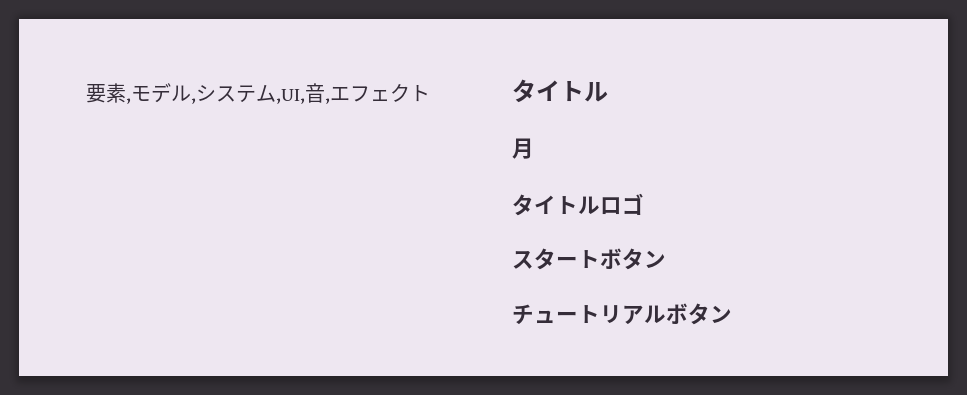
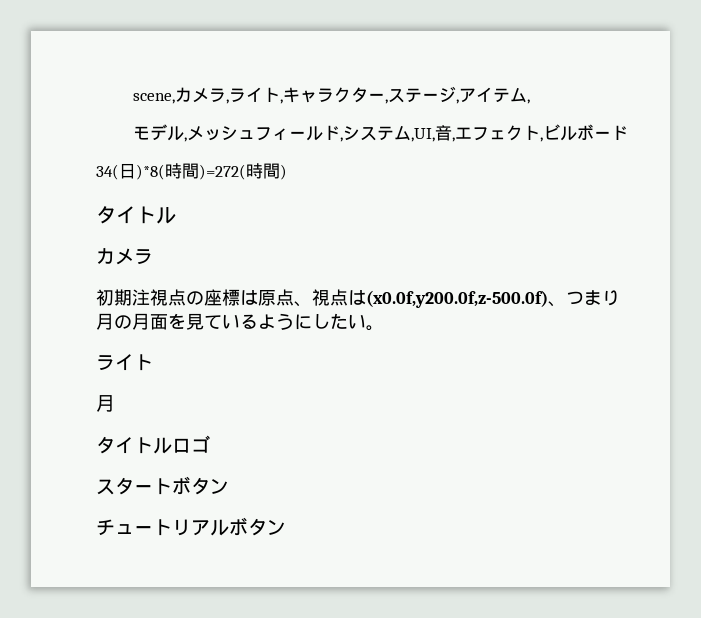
- 要素,モデル,システム,UI,音,エフェクト
+ scene,カメラ,ライト,キャラクター,ステージ,アイテム,
+ モデル,メッシュフィールド,システム,UI,音,エフェクト,ビルボード
+ 34(日)*8(時間)=272(時間)
  タイトル
+ カメラ
+ 初期注視点の座標は原点、視点は(x0.0f,y200.0f,z-500.0f)、つまり月の月面を見ているようにしたい。
+ ライト

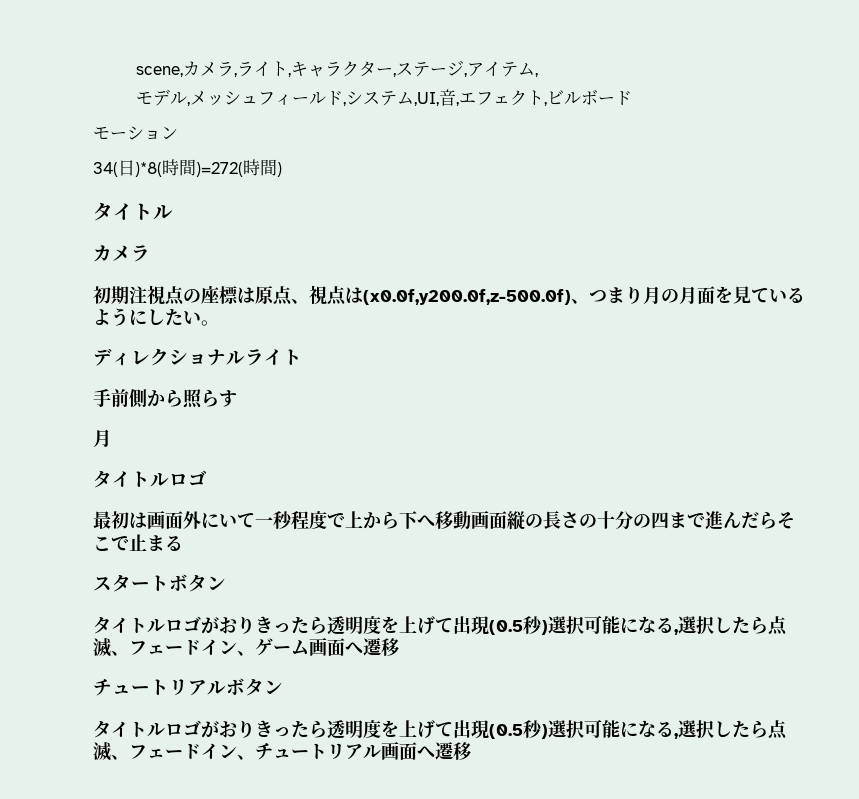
+ モーション
  初期注視点の座標は原点、視点は(x0.0f,y200.0f,z-500.0f)、つまり月の月面を見ているようにしたい。
- ライト
+ ディレクショナルライト
+ 手前側から照らす
  月
  タイトルロゴ
+ 最初は画面外にいて一秒程度で上から下へ移動画面縦の長さの十分の四まで進んだらそこで止まる
  スタートボタン
+ タイトルロゴがおりきったら透明度を上げて出現(0.5秒)選択可能になる,選択したら点滅、フェードイン、ゲーム画面へ遷移
+ タイトルロゴがおりきったら透明度を上げて出現(0.5秒)選択可能になる,選択したら点滅、フェードイン、チュートリアル画面へ遷移

